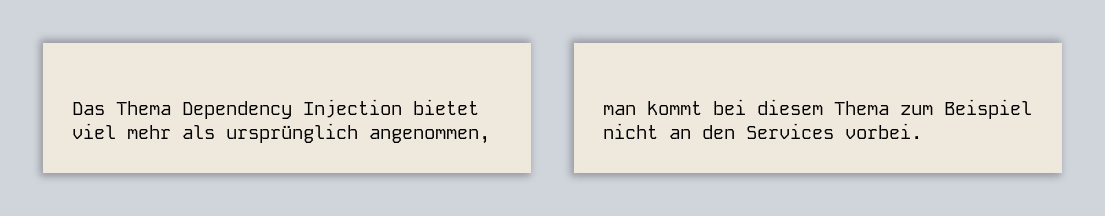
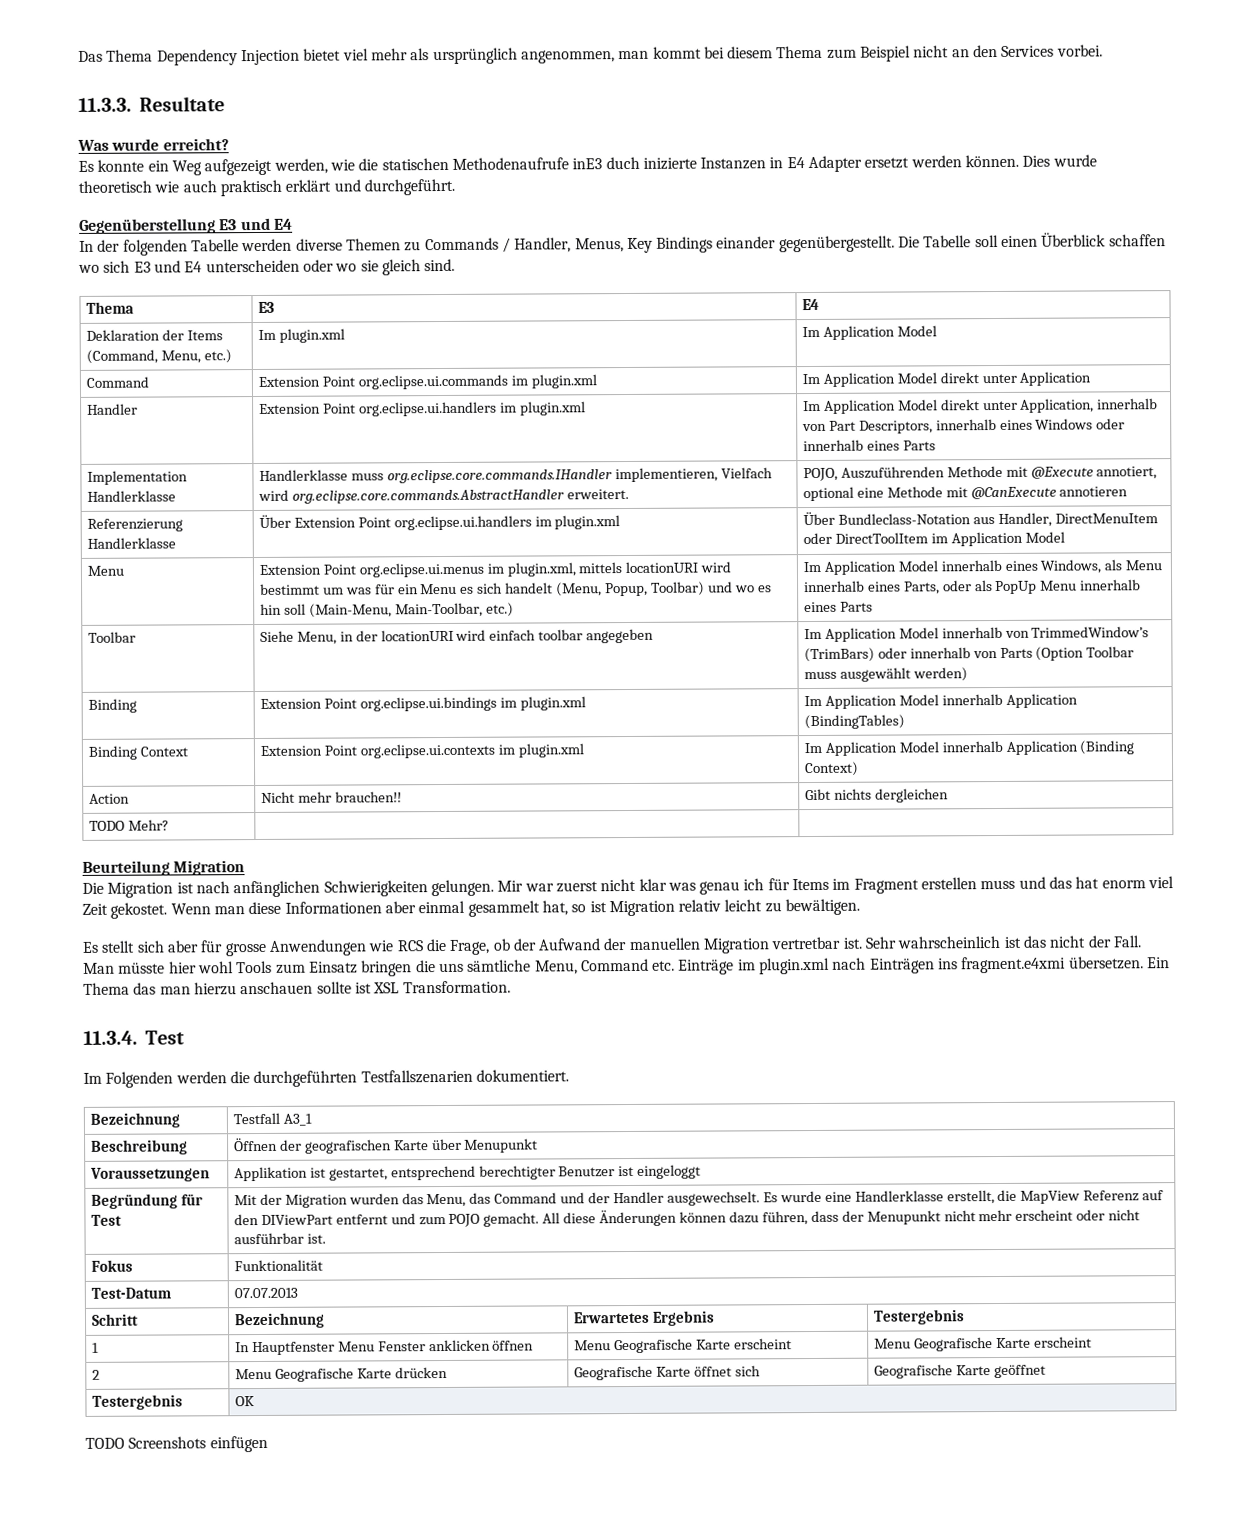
+ 11.3.3. Resultate
+ Was wurde erreicht?
+ Es konnte ein Weg aufgezeigt werden, wie die statischen Methodenaufrufe inE3 duch inizierte Instanzen in E4 Adapter ersetzt werden können. Dies wurde theoretisch wie auch praktisch erklärt und durchgeführt.
+ Gegenüberstellung E3 und E4
+ In der folgenden Tabelle werden diverse Themen zu Commands / Handler, Menus, Key Bindings einander gegenübergestellt. Die Tabelle soll einen Überblick schaffen wo sich E3 und E4 unterscheiden oder wo sie gleich sind.
+ Thema | E3 | E4
+ Deklaration der Items (Command, Menu, etc.) | Im plugin.xml | Im Application Model
+ Command | Extension Point org.eclipse.ui.commands im plugin.xml | Im Application Model direkt unter Application
+ Handler | Extension Point org.eclipse.ui.handlers im plugin.xml | Im Application Model direkt unter Application, innerhalb von Part Descriptors, innerhalb eines Windows oder innerhalb eines Parts
+ Implementation Handlerklasse | Handlerklasse muss org.eclipse.core.commands.IHandler implementieren, Vielfach wird org.eclipse.core.commands.AbstractHandler erweitert. | POJO, Auszuführenden Methode mit @Execute annotiert, optional eine Methode mit @CanExecute annotieren
+ Referenzierung Handlerklasse | Über Extension Point org.eclipse.ui.handlers im plugin.xml | Über Bundleclass-Notation aus Handler, DirectMenuItem oder DirectToolItem im Application Model
+ Menu | Extension Point org.eclipse.ui.menus im plugin.xml, mittels locationURI wird bestimmt um was für ein Menu es sich handelt (Menu, Popup, Toolbar) und wo es hin soll (Main-Menu, Main-Toolbar, etc.) | Im Application Model innerhalb eines Windows, als Menu innerhalb eines Parts, oder als PopUp Menu innerhalb eines Parts
+ Toolbar | Siehe Menu, in der locationURI wird einfach toolbar angegeben | Im Application Model innerhalb von TrimmedWindow’s (TrimBars) oder innerhalb von Parts (Option Toolbar muss ausgewählt werden)
+ Binding | Extension Point org.eclipse.ui.bindings im plugin.xml | Im Application Model innerhalb Application (BindingTables)
+ Binding Context | Extension Point org.eclipse.ui.contexts im plugin.xml | Im Application Model innerhalb Application (Binding Context)
+ Action | Nicht mehr brauchen!! | Gibt nichts dergleichen
+ TODO Mehr? | |
+ Beurteilung Migration
+ Die Migration ist nach anfänglichen Schwierigkeiten gelungen. Mir war zuerst nicht klar was genau ich für Items im Fragment erstellen muss und das hat enorm viel Zeit gekostet. Wenn man diese Informationen aber einmal gesammelt hat, so ist Migration relativ leicht zu bewältigen.
+ Es stellt sich aber für grosse Anwendungen wie RCS die Frage, ob der Aufwand der manuellen Migration vertretbar ist. Sehr wahrscheinlich ist das nicht der Fall. Man müsste hier wohl Tools zum Einsatz bringen die uns sämtliche Menu, Command etc. Einträge im plugin.xml nach Einträgen ins fragment.e4xmi übersetzen. Ein Thema das man hierzu anschauen sollte ist XSL Transformation.
+ 11.3.4. Test
+ Im Folgenden werden die durchgeführten Testfallszenarien dokumentiert.
+ Bezeichnung | Testfall A3_1
+ Beschreibung | Öffnen der geografischen Karte über Menupunkt
+ Voraussetzungen | Applikation ist gestartet, entsprechend berechtigter Benutzer ist eingeloggt
+ Begründung für Test | Mit der Migration wurden das Menu, das Command und der Handler ausgewechselt. Es wurde eine Handlerklasse erstellt, die MapView Referenz auf den DIViewPart entfernt und zum POJO gemacht. All diese Änderungen können dazu führen, dass der Menupunkt nicht mehr erscheint oder nicht ausführbar ist.
+ Fokus | Funktionalität
+ Test-Datum | 07.07.2013
+ Schritt | Bezeichnung | Erwartetes Ergebnis | Testergebnis
+ 1 | In Hauptfenster Menu Fenster anklicken öffnen | Menu Geografische Karte erscheint | Menu Geografische Karte erscheint
+ 2 | Menu Geografische Karte drücken | Geografische Karte öffnet sich | Geografische Karte geöffnet
+ Testergebnis | OK
+ TODO Screenshots einfügen

